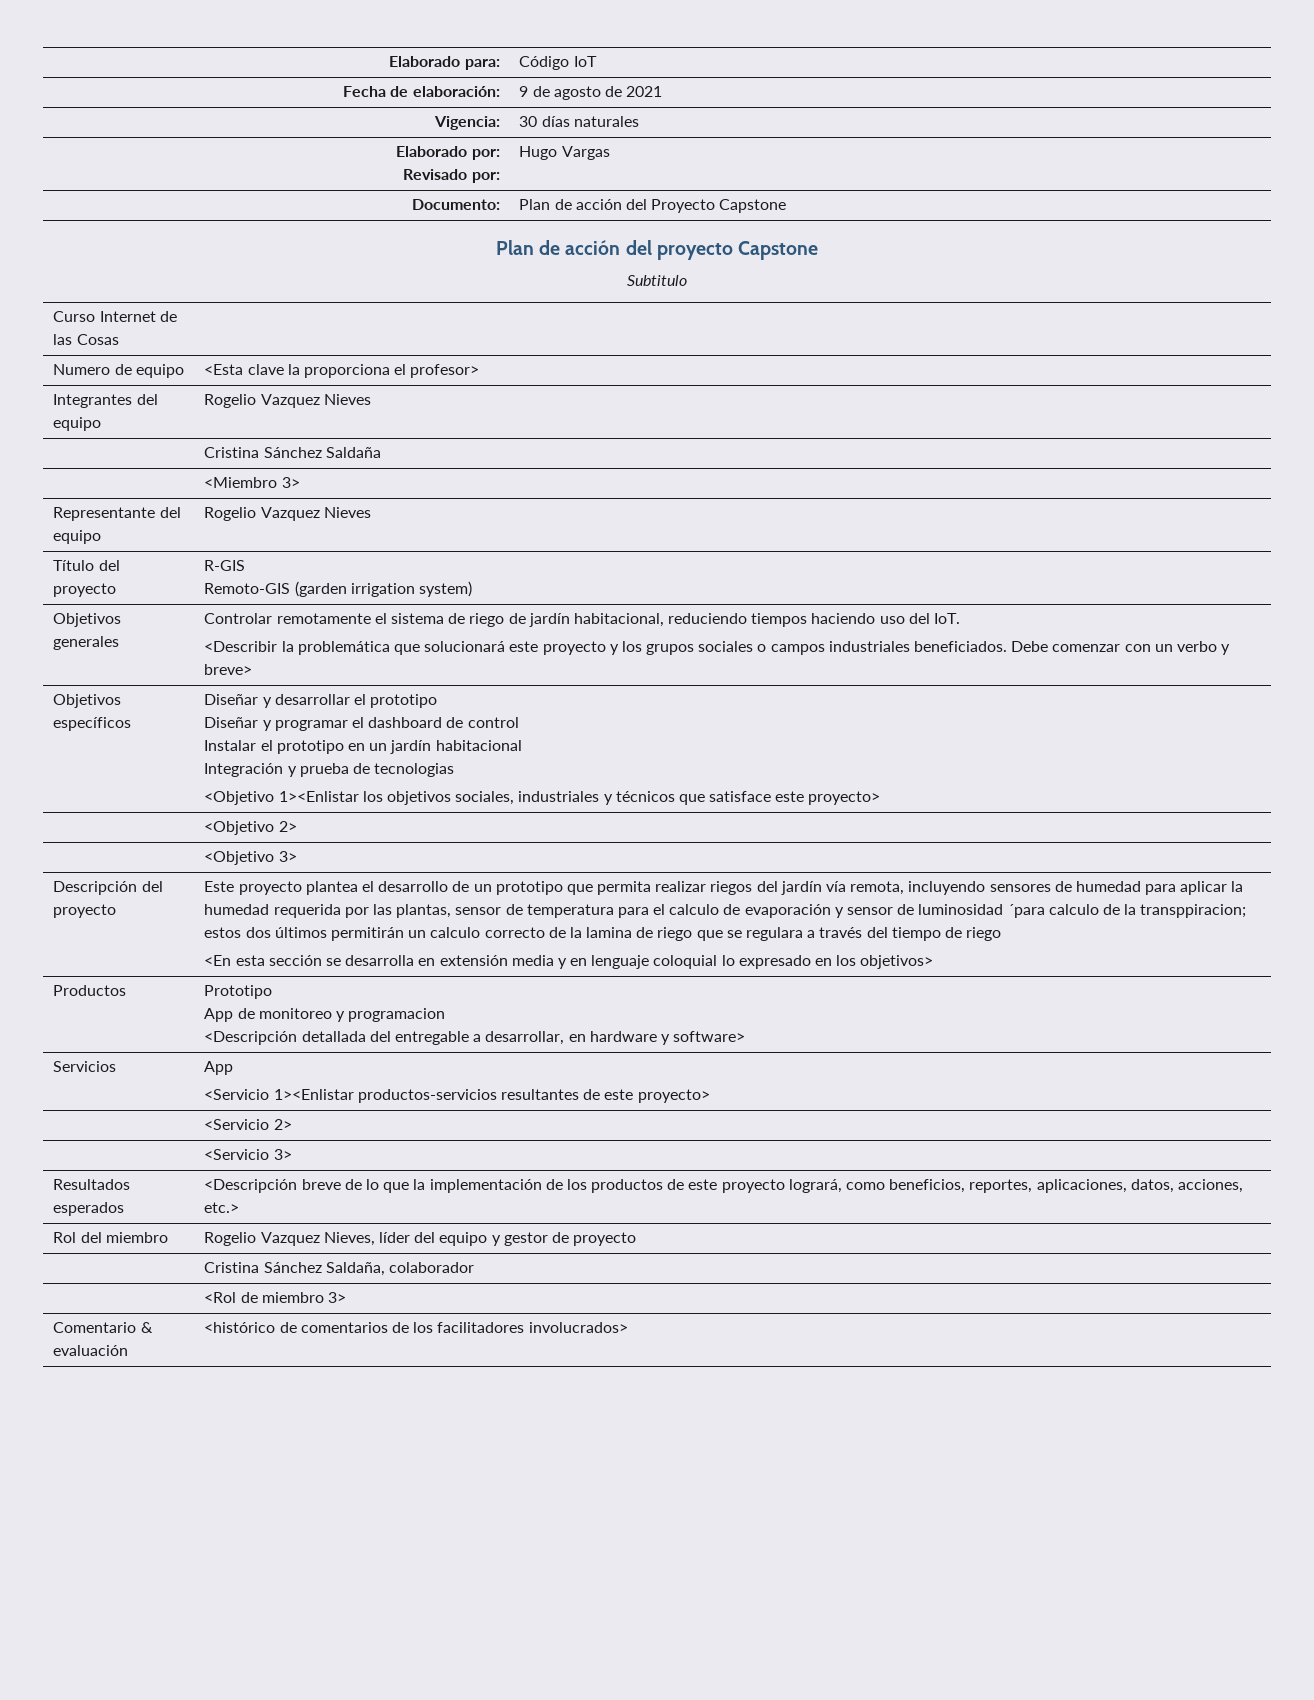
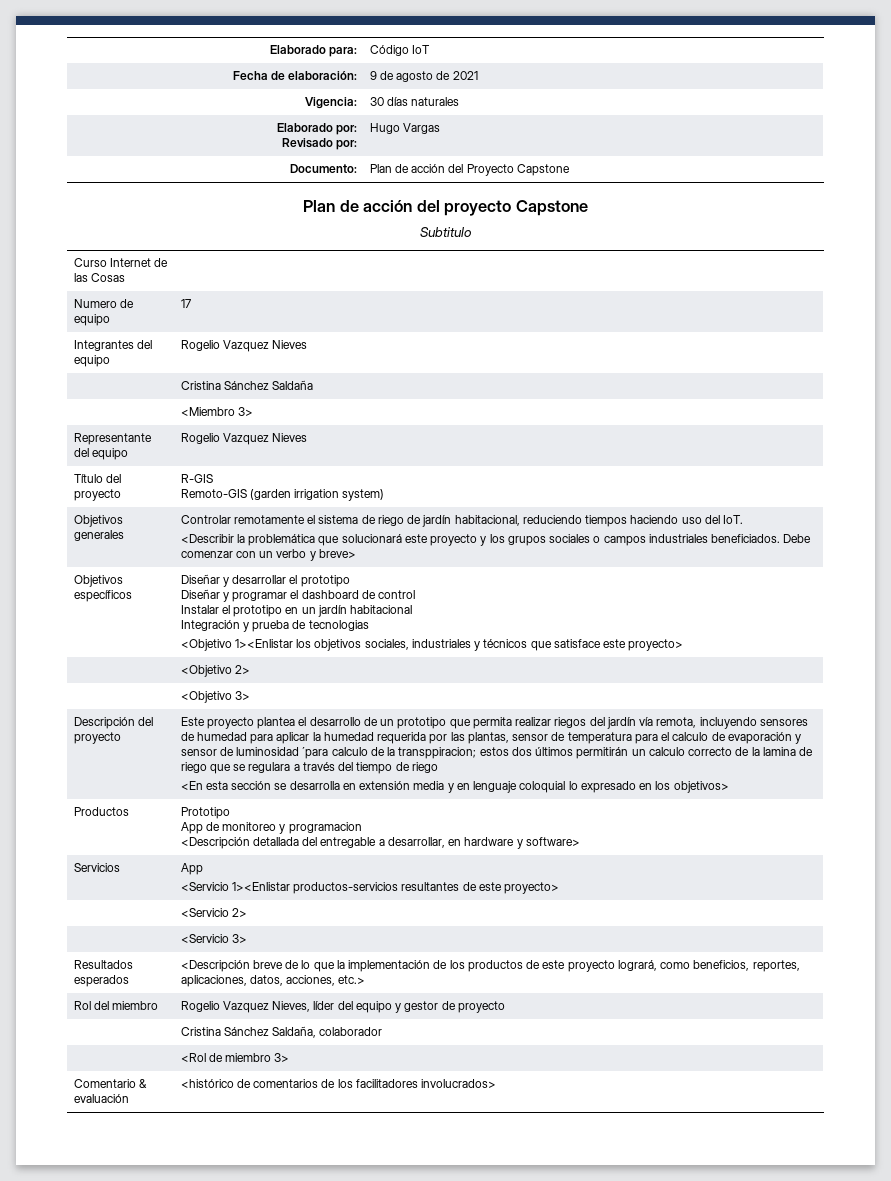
- Numero de equipo | <Esta clave la proporciona el profesor>
+ Numero de equipo | 17

